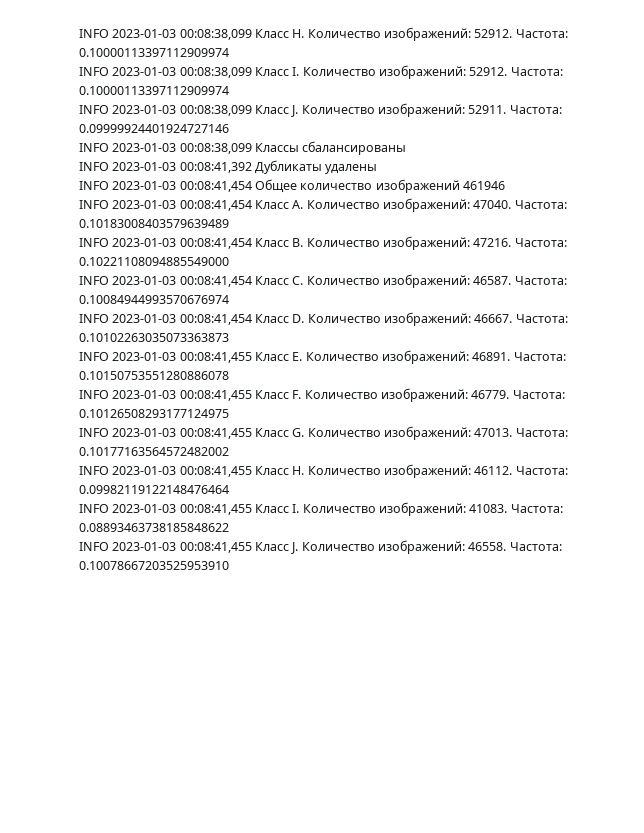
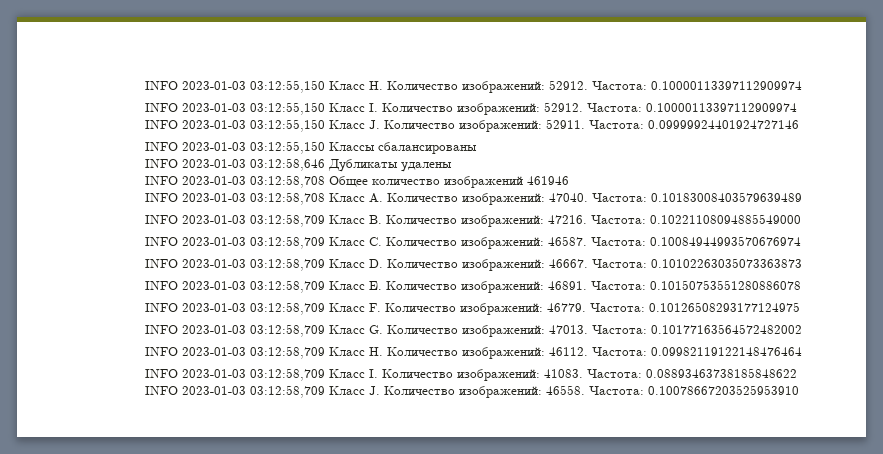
- INFO 2023-01-03 00:08:38,099 Класс H. Количество изображений: 52912.
+ INFO 2023-01-03 03:12:55,150 Класс H. Количество изображений: 52912.
- INFO 2023-01-03 00:08:38,099 Класс I. Количество изображений: 52912.
+ INFO 2023-01-03 03:12:55,150 Класс I. Количество изображений: 52912.
- INFO 2023-01-03 00:08:38,099 Класс J. Количество изображений: 52911.
+ INFO 2023-01-03 03:12:55,150 Класс J. Количество изображений: 52911.
- INFO 2023-01-03 00:08:38,099 Классы сбалансированы
+ INFO 2023-01-03 03:12:55,150 Классы сбалансированы
- INFO 2023-01-03 00:08:41,392 Дубликаты удалены
+ INFO 2023-01-03 03:12:58,646 Дубликаты удалены
- INFO 2023-01-03 00:08:41,454 Общее количество изображений 461946
+ INFO 2023-01-03 03:12:58,708 Общее количество изображений 461946
- INFO 2023-01-03 00:08:41,454 Класс A. Количество изображений: 47040.
+ INFO 2023-01-03 03:12:58,708 Класс A. Количество изображений: 47040.
- INFO 2023-01-03 00:08:41,454 Класс B. Количество изображений: 47216.
+ INFO 2023-01-03 03:12:58,709 Класс B. Количество изображений: 47216.
- INFO 2023-01-03 00:08:41,454 Класс C. Количество изображений: 46587.
+ INFO 2023-01-03 03:12:58,709 Класс C. Количество изображений: 46587.
- INFO 2023-01-03 00:08:41,454 Класс D. Количество изображений: 46667.
+ INFO 2023-01-03 03:12:58,709 Класс D. Количество изображений: 46667.
- INFO 2023-01-03 00:08:41,455 Класс E. Количество изображений: 46891.
+ INFO 2023-01-03 03:12:58,709 Класс E. Количество изображений: 46891.
- INFO 2023-01-03 00:08:41,455 Класс F. Количество изображений: 46779.
+ INFO 2023-01-03 03:12:58,709 Класс F. Количество изображений: 46779.
- INFO 2023-01-03 00:08:41,455 Класс G. Количество изображений: 47013.
+ INFO 2023-01-03 03:12:58,709 Класс G. Количество изображений: 47013.
- INFO 2023-01-03 00:08:41,455 Класс H. Количество изображений: 46112.
+ INFO 2023-01-03 03:12:58,709 Класс H. Количество изображений: 46112.
- INFO 2023-01-03 00:08:41,455 Класс I. Количество изображений: 41083.
+ INFO 2023-01-03 03:12:58,709 Класс I. Количество изображений: 41083.
- INFO 2023-01-03 00:08:41,455 Класс J. Количество изображений: 46558.
+ INFO 2023-01-03 03:12:58,709 Класс J. Количество изображений: 46558.

